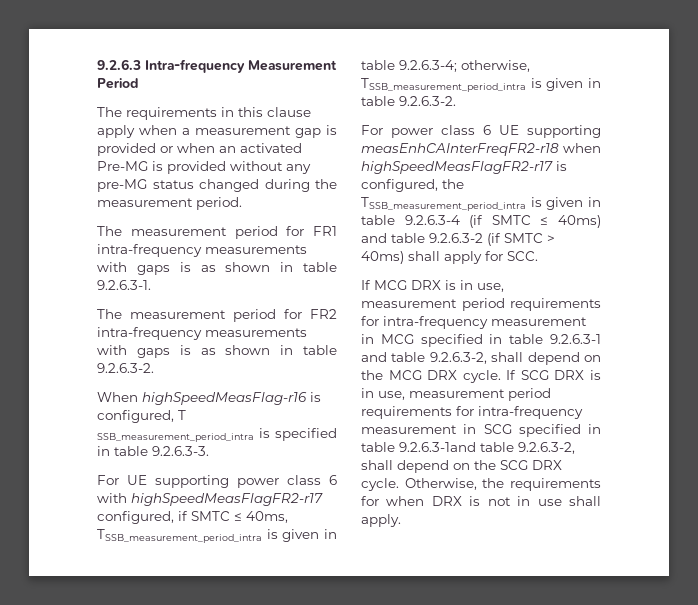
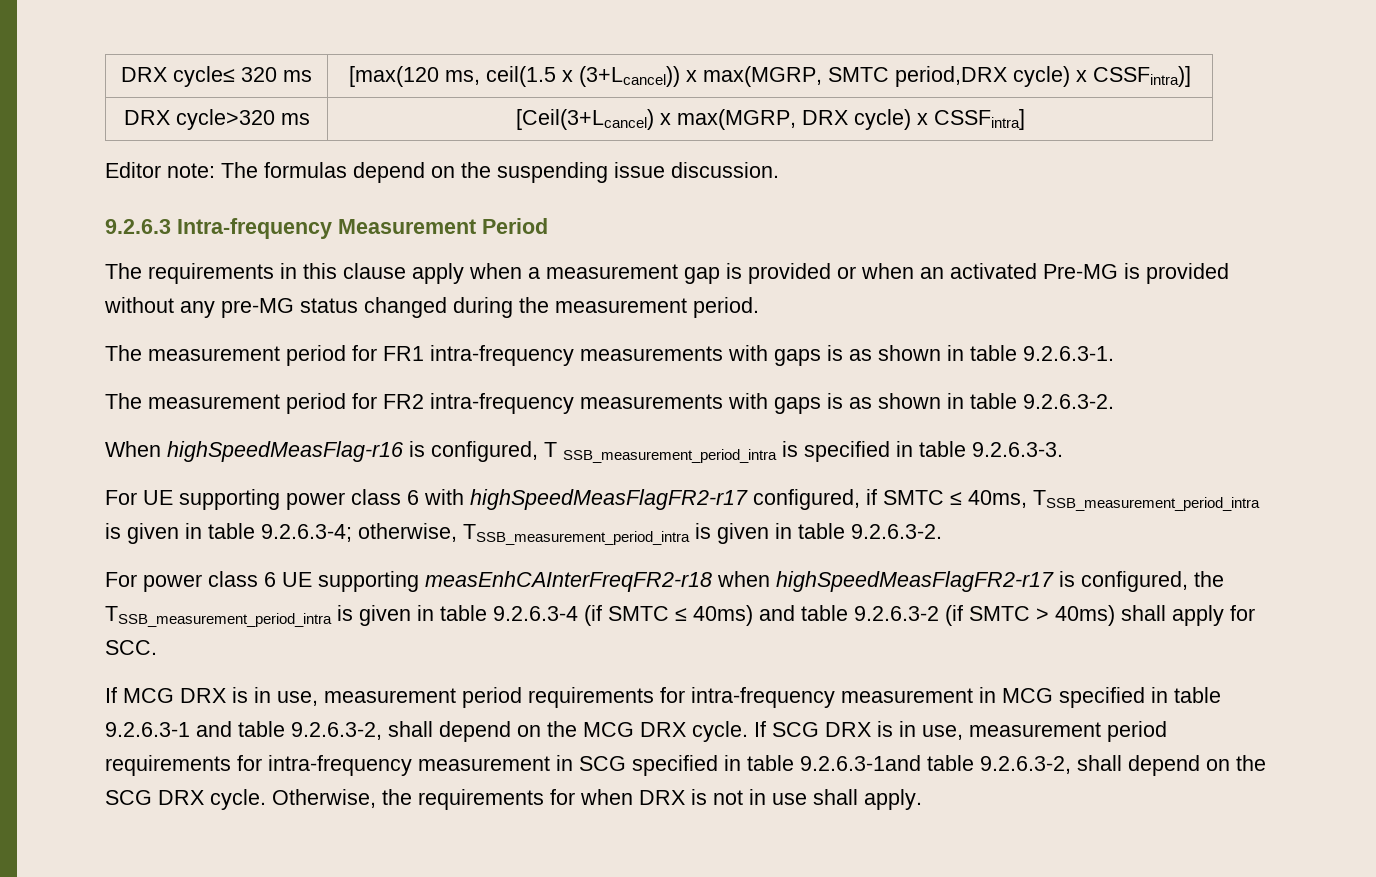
+ DRX cycle≤ 320 ms | [max(120 ms, ceil(1.5 x (3+Lcancel)) x max(MGRP, SMTC period,DRX cycle) x CSSFintra)]
+ DRX cycle>320 ms | [Ceil(3+Lcancel) x max(MGRP, DRX cycle) x CSSFintra]
+ Editor note: The formulas depend on the suspending issue discussion.

